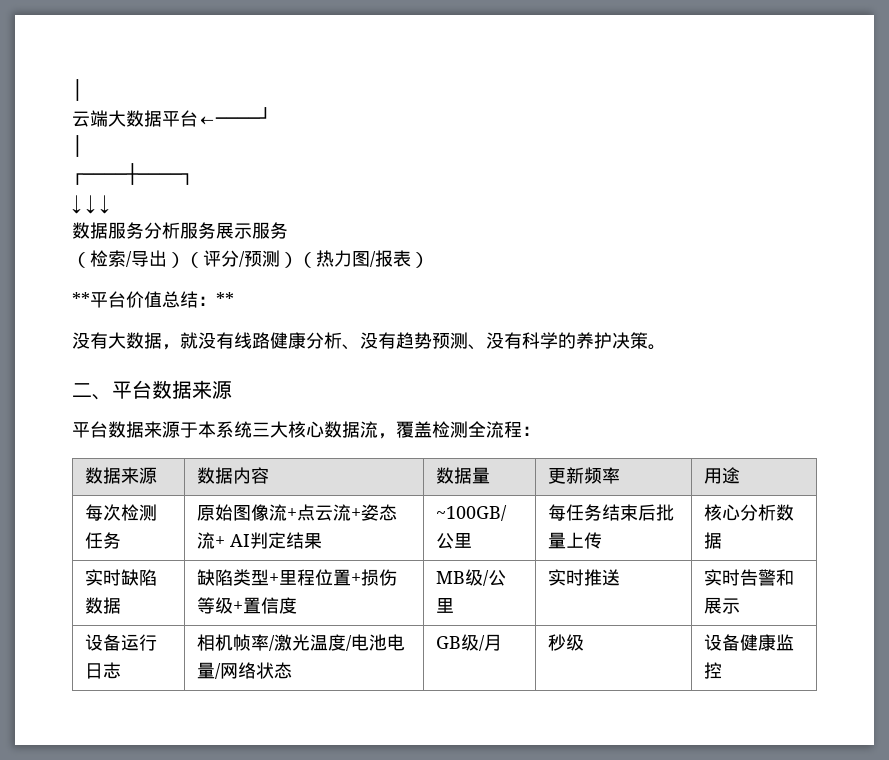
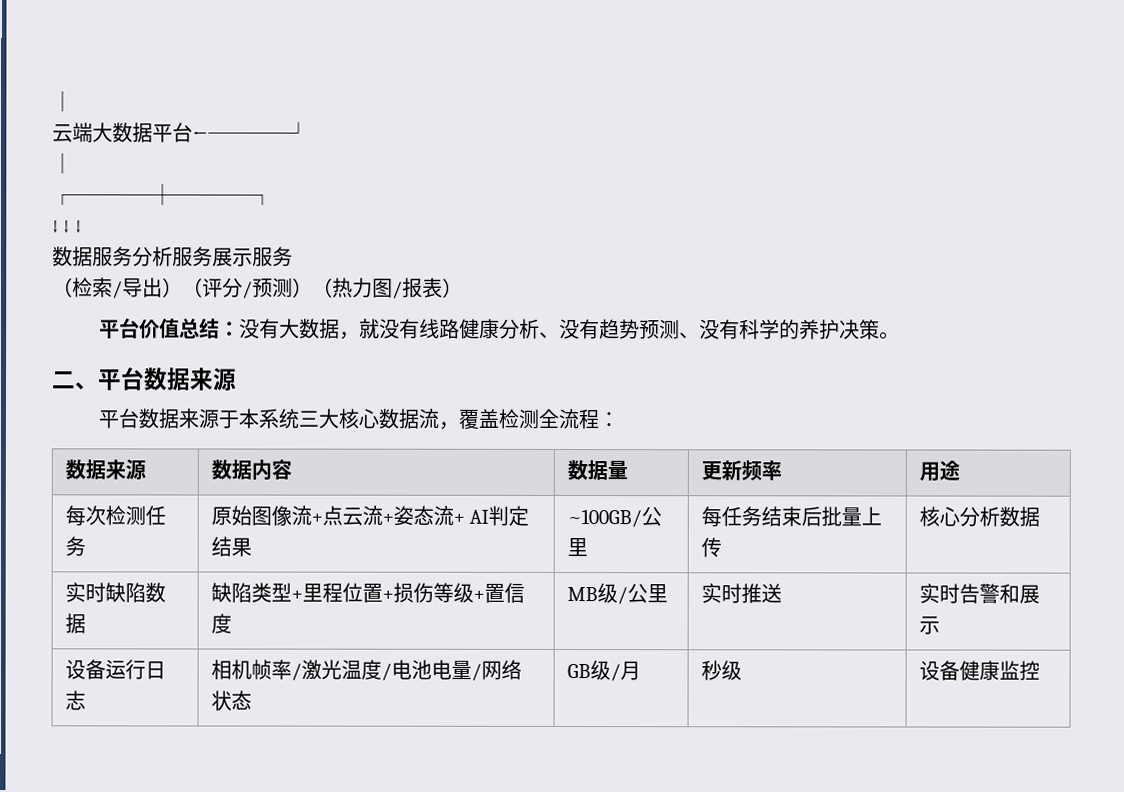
- **平台价值总结：**
- 没有大数据，就没有线路健康分析、没有趋势预测、没有科学的养护决策。
+ 平台价值总结：没有大数据，就没有线路健康分析、没有趋势预测、没有科学的养护决策。

